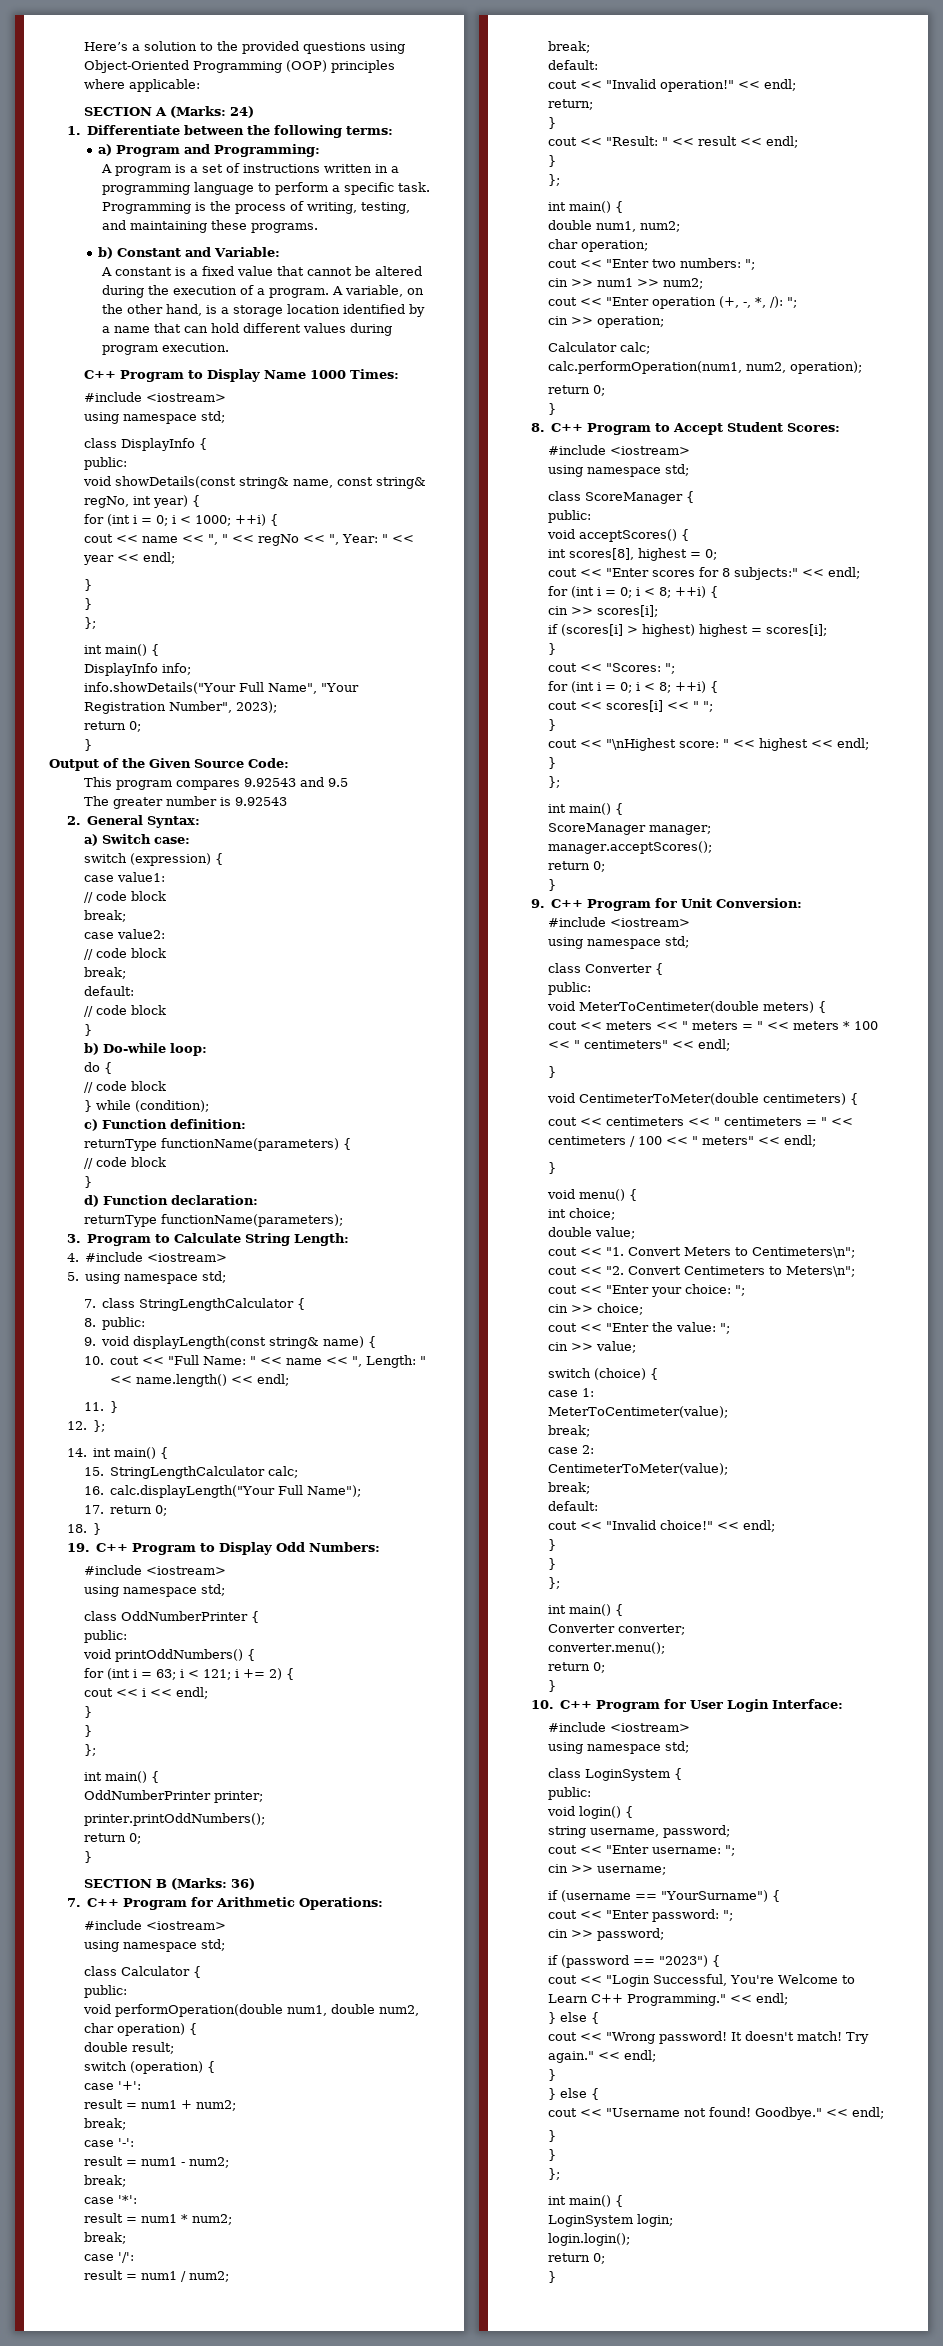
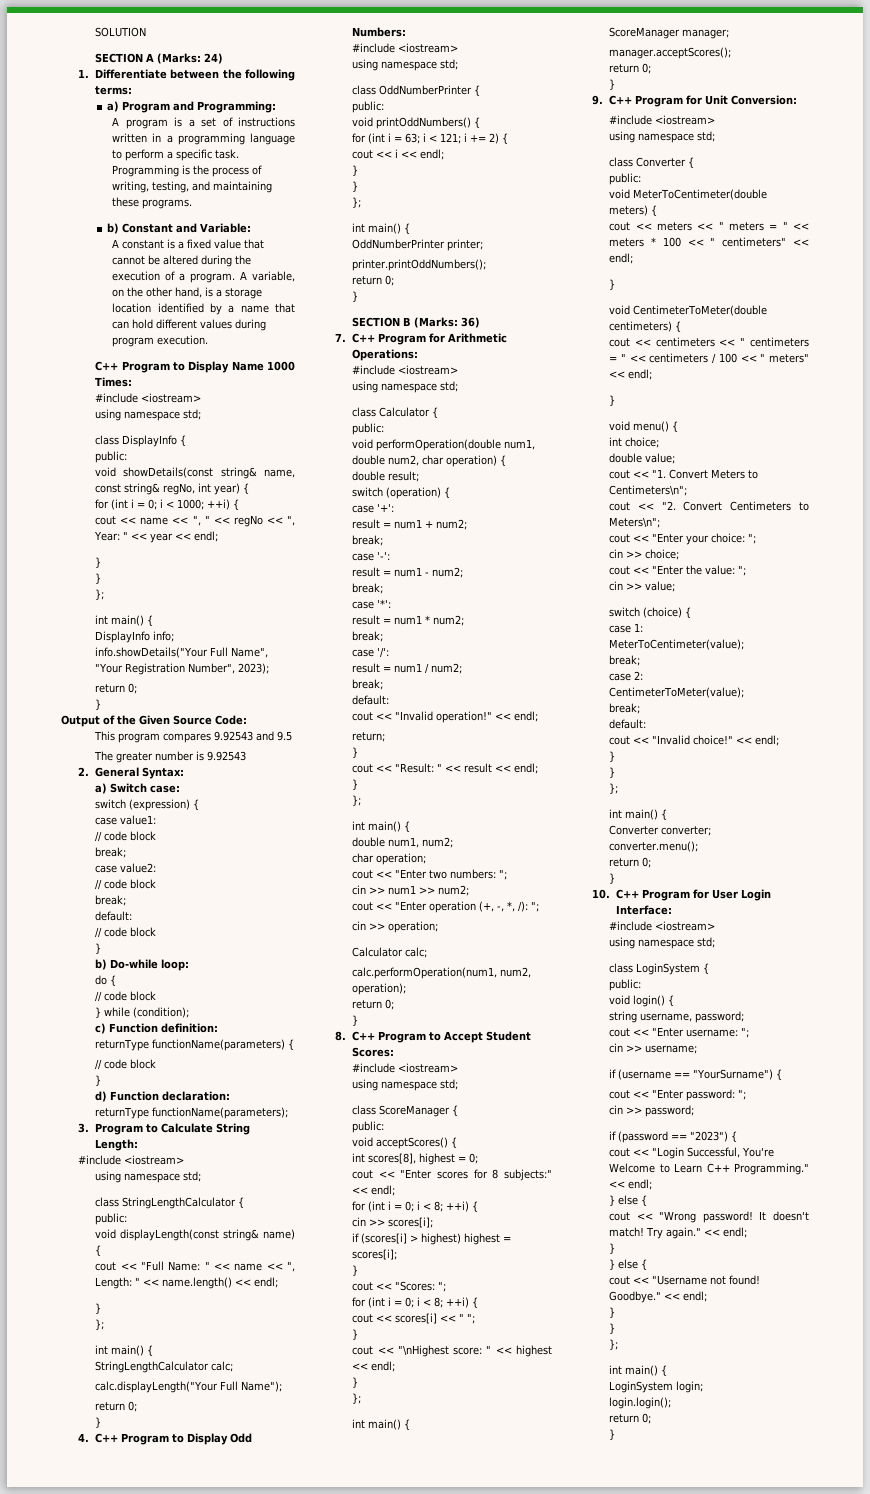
- Here’s a solution to the provided questions using Object-Oriented Programming (OOP) principles where applicable:
+ SOLUTION
  3. Program to Calculate String Length:
- 4. #include <iostream>
- 5. using namespace std;
- 7. class StringLengthCalculator {
- 8. public:
- 9. void displayLength(const string& name) {
+ #include <iostream>
+ using namespace std;
+ class StringLengthCalculator {
+ public:
+ void displayLength(const string& name) {
- 10. cout << "Full Name: " << name << ", Length: " << name.length() << endl;
- 11. }
- 12. };
- 14. int main() {
- 15. StringLengthCalculator calc;
+ cout << "Full Name: " << name << ", Length: " << name.length() << endl;
+ }
+ };
+ int main() {
+ StringLengthCalculator calc;
- 16. calc.displayLength("Your Full Name");
- 17. return 0;
- 18. }
- 19. C++ Program to Display Odd Numbers:
+ calc.displayLength("Your Full Name");
+ return 0;
+ }
+ 4. C++ Program to Display Odd Numbers:

